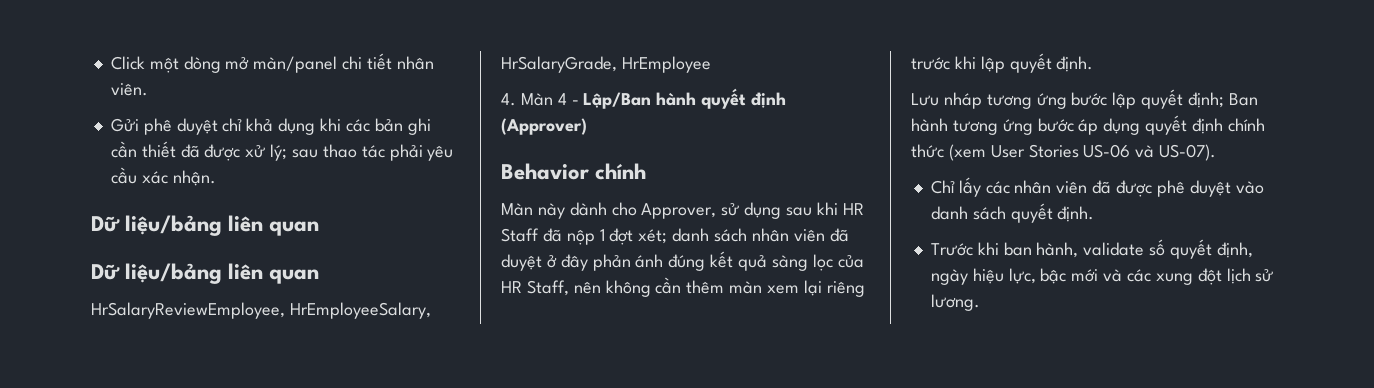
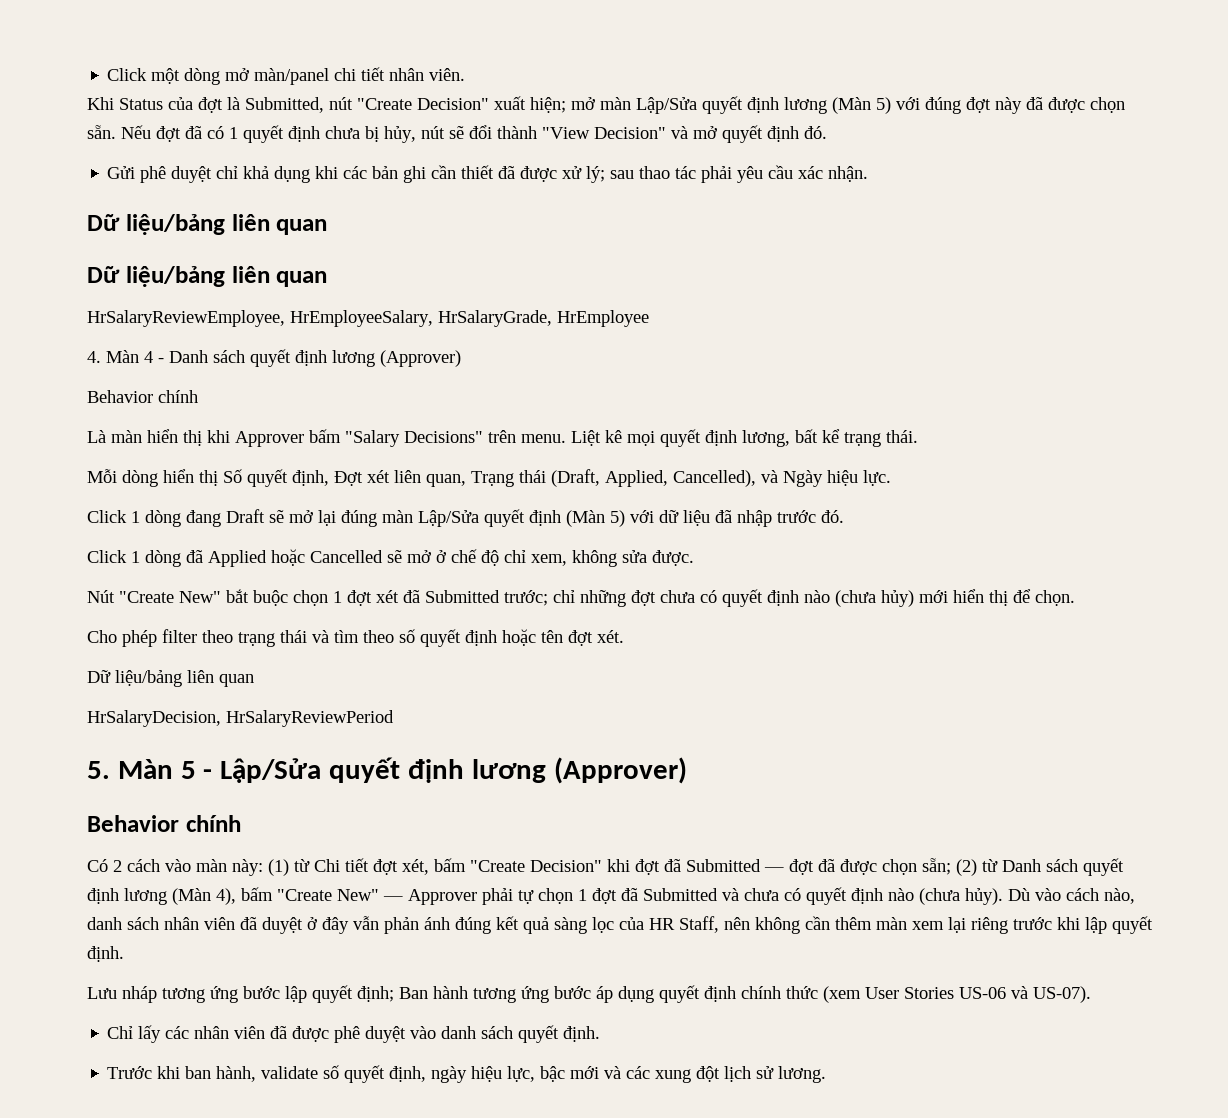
+ Khi Status của đợt là Submitted, nút "Create Decision" xuất hiện; mở màn Lập/Sửa quyết định lương (Màn 5) với đúng đợt này đã được chọn sẵn. Nếu đợt đã có 1 quyết định chưa bị hủy, nút sẽ đổi thành "View Decision" và mở quyết định đó.
- 4. Màn 4 - Lập/Ban hành quyết định (Approver)
+ 4. Màn 4 - Danh sách quyết định lương (Approver)
  Behavior chính
- Màn này dành cho Approver, sử dụng sau khi HR Staff đã nộp 1 đợt xét; danh sách nhân viên đã duyệt ở đây phản ánh đúng kết quả sàng lọc của HR Staff, nên không cần thêm màn xem lại riêng trước khi lập quyết định.
+ Là màn hiển thị khi Approver bấm "Salary Decisions" trên menu. Liệt kê mọi quyết định lương, bất kể trạng thái.
+ Mỗi dòng hiển thị Số quyết định, Đợt xét liên quan, Trạng thái (Draft, Applied, Cancelled), và Ngày hiệu lực.
+ Click 1 dòng đang Draft sẽ mở lại đúng màn Lập/Sửa quyết định (Màn 5) với dữ liệu đã nhập trước đó.
+ Click 1 dòng đã Applied hoặc Cancelled sẽ mở ở chế độ chỉ xem, không sửa được.
+ Nút "Create New" bắt buộc chọn 1 đợt xét đã Submitted trước; chỉ những đợt chưa có quyết định nào (chưa hủy) mới hiển thị để chọn.
+ Cho phép filter theo trạng thái và tìm theo số quyết định hoặc tên đợt xét.
+ Dữ liệu/bảng liên quan
+ HrSalaryDecision, HrSalaryReviewPeriod
+ 5. Màn 5 - Lập/Sửa quyết định lương (Approver)
+ Behavior chính
+ Có 2 cách vào màn này: (1) từ Chi tiết đợt xét, bấm "Create Decision" khi đợt đã Submitted — đợt đã được chọn sẵn; (2) từ Danh sách quyết định lương (Màn 4), bấm "Create New" — Approver phải tự chọn 1 đợt đã Submitted và chưa có quyết định nào (chưa hủy). Dù vào cách nào, danh sách nhân viên đã duyệt ở đây vẫn phản ánh đúng kết quả sàng lọc của HR Staff, nên không cần thêm màn xem lại riêng trước khi lập quyết định.

